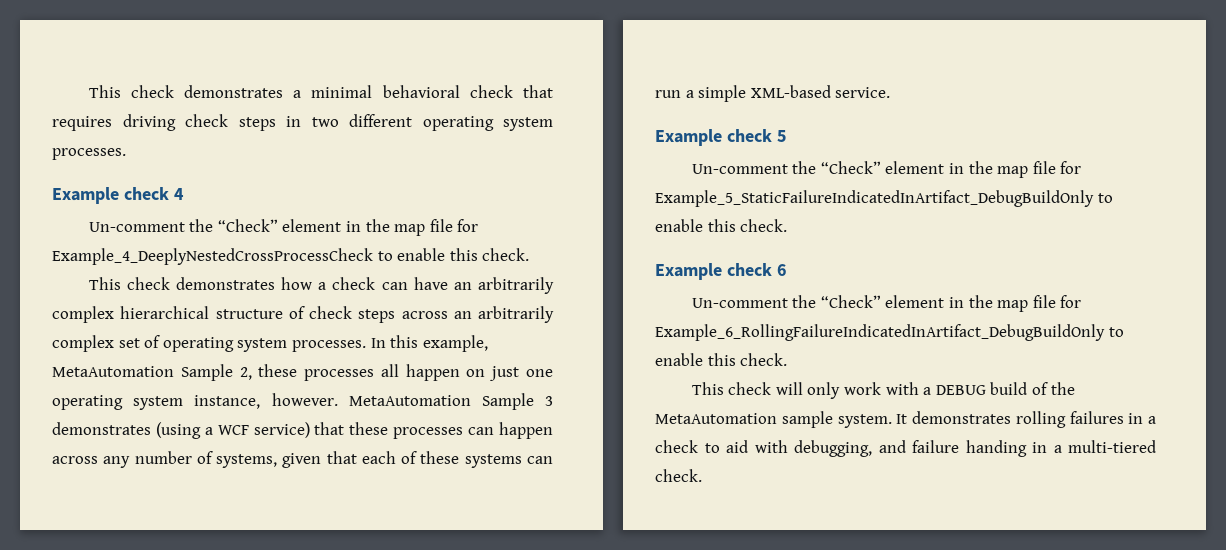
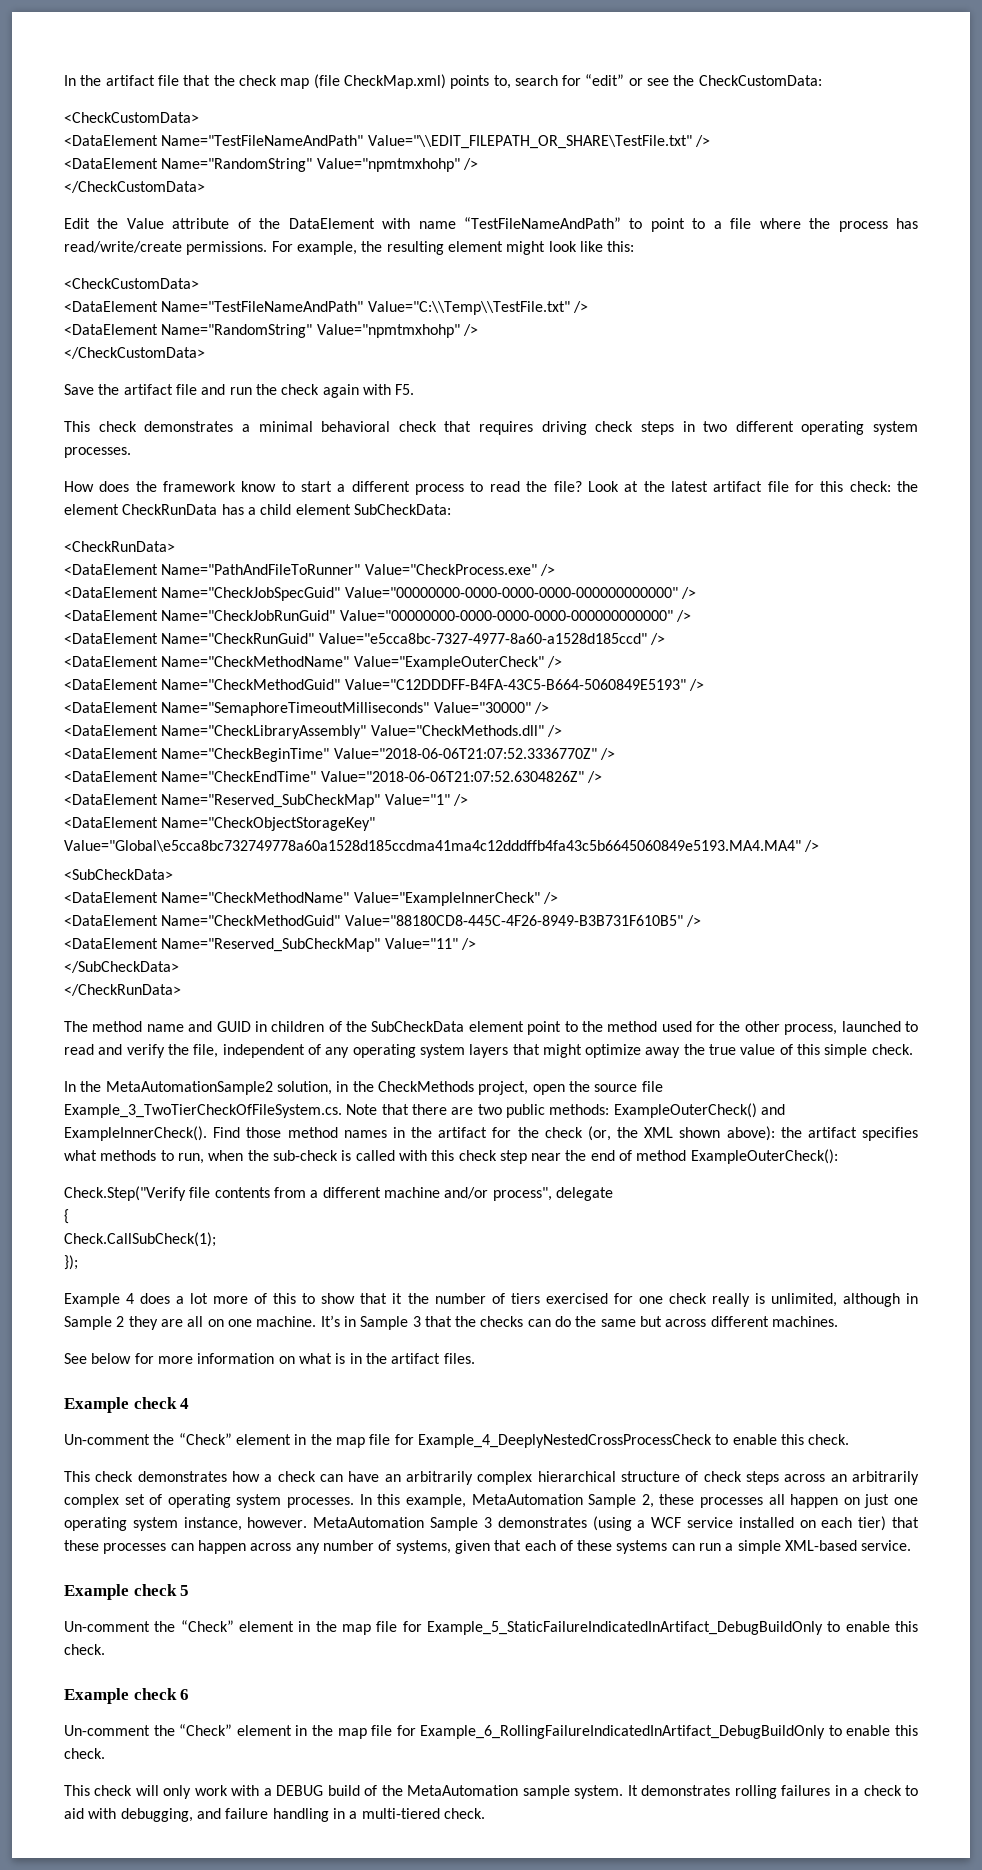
+ In the artifact file that the check map (file CheckMap.xml) points to, search for “edit” or see the CheckCustomData:
+ <CheckCustomData>
+ <DataElement Name="TestFileNameAndPath" Value="\\EDIT_FILEPATH_OR_SHARE\TestFile.txt" />
+ <DataElement Name="RandomString" Value="npmtmxhohp" />
+ </CheckCustomData>
+ Edit the Value attribute of the DataElement with name “TestFileNameAndPath” to point to a file where the process has read/write/create permissions. For example, the resulting element might look like this:
+ <CheckCustomData>
+ <DataElement Name="TestFileNameAndPath" Value="C:\\Temp\\TestFile.txt" />
+ <DataElement Name="RandomString" Value="npmtmxhohp" />
+ </CheckCustomData>
+ Save the artifact file and run the check again with F5.
+ How does the framework know to start a different process to read the file? Look at the latest artifact file for this check: the element CheckRunData has a child element SubCheckData:
+ <CheckRunData>
+ <DataElement Name="PathAndFileToRunner" Value="CheckProcess.exe" />
+ <DataElement Name="CheckJobSpecGuid" Value="00000000-0000-0000-0000-000000000000" />
+ <DataElement Name="CheckJobRunGuid" Value="00000000-0000-0000-0000-000000000000" />
+ <DataElement Name="CheckRunGuid" Value="e5cca8bc-7327-4977-8a60-a1528d185ccd" />
+ <DataElement Name="CheckMethodName" Value="ExampleOuterCheck" />
+ <DataElement Name="CheckMethodGuid" Value="C12DDDFF-B4FA-43C5-B664-5060849E5193" />
+ <DataElement Name="SemaphoreTimeoutMilliseconds" Value="30000" />
+ <DataElement Name="CheckLibraryAssembly" Value="CheckMethods.dll" />
+ <DataElement Name="CheckBeginTime" Value="2018-06-06T21:07:52.3336770Z" />
+ <DataElement Name="CheckEndTime" Value="2018-06-06T21:07:52.6304826Z" />
+ <DataElement Name="Reserved_SubCheckMap" Value="1" />
+ <DataElement Name="CheckObjectStorageKey" Value="Global\e5cca8bc732749778a60a1528d185ccdma41ma4c12dddffb4fa43c5b6645060849e5193.MA4.MA4" />
+ <SubCheckData>
+ <DataElement Name="CheckMethodName" Value="ExampleInnerCheck" />
+ <DataElement Name="CheckMethodGuid" Value="88180CD8-445C-4F26-8949-B3B731F610B5" />
+ <DataElement Name="Reserved_SubCheckMap" Value="11" />
+ </SubCheckData>
+ </CheckRunData>
+ The method name and GUID in children of the SubCheckData element point to the method used for the other process, launched to read and verify the file, independent of any operating system layers that might optimize away the true value of this simple check.
+ In the MetaAutomationSample2 solution, in the CheckMethods project, open the source file Example_3_TwoTierCheckOfFileSystem.cs. Note that there are two public methods: ExampleOuterCheck() and ExampleInnerCheck(). Find those method names in the artifact for the check (or, the XML shown above): the artifact specifies what methods to run, when the sub-check is called with this check step near the end of method ExampleOuterCheck():
+ Check.Step("Verify file contents from a different machine and/or process", delegate
+ {
+ Check.CallSubCheck(1);
+ });
+ Example 4 does a lot more of this to show that it the number of tiers exercised for one check really is unlimited, although in Sample 2 they are all on one machine. It’s in Sample 3 that the checks can do the same but across different machines.
+ See below for more information on what is in the artifact files.
- MetaAutomation Sample 3 demonstrates (using a WCF service) that these processes can happen across any number of systems, given that each of these systems can run a simple XML-based service.
+ MetaAutomation Sample 3 demonstrates (using a WCF service installed on each tier) that these processes can happen across any number of systems, given that each of these systems can run a simple XML-based service.
- It demonstrates rolling failures in a check to aid with debugging, and failure handing in a multi-tiered check.
+ It demonstrates rolling failures in a check to aid with debugging, and failure handling in a multi-tiered check.

